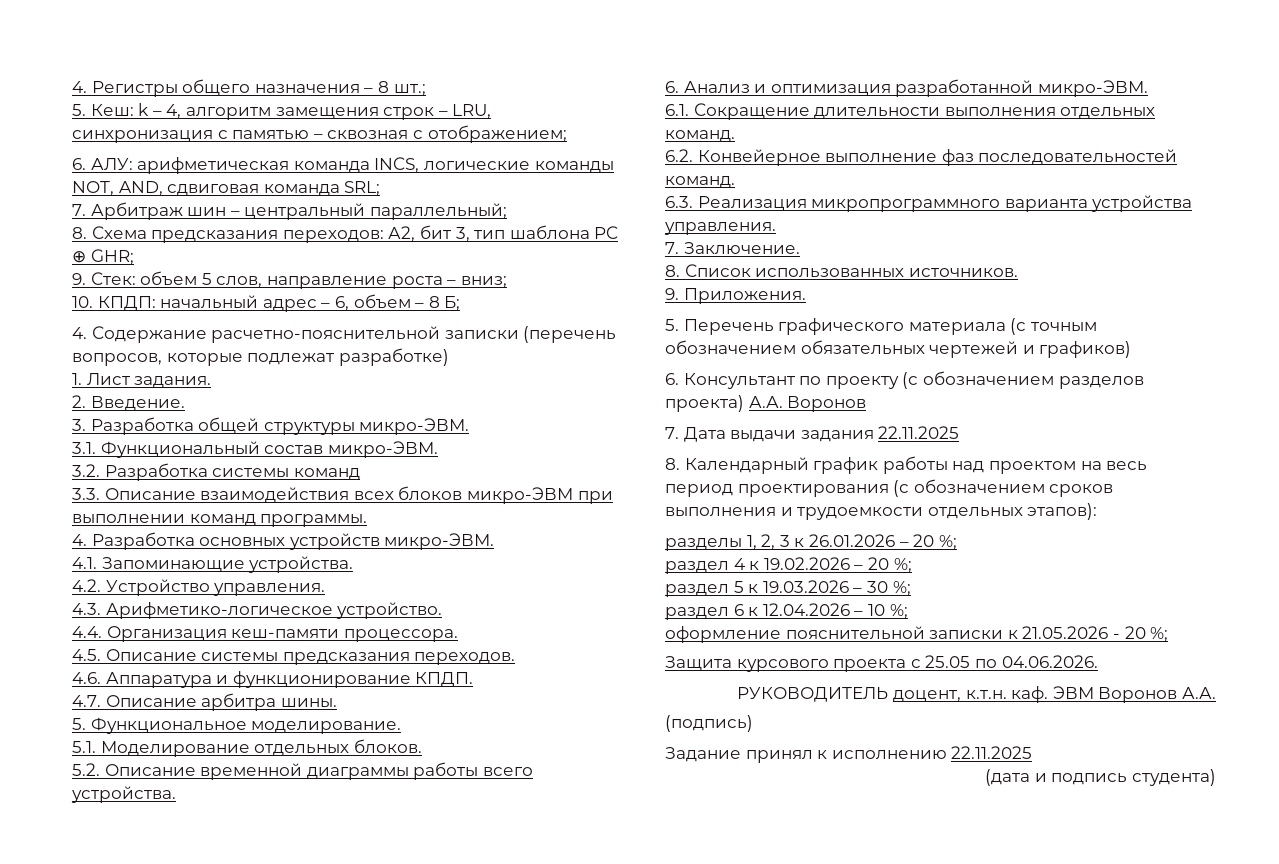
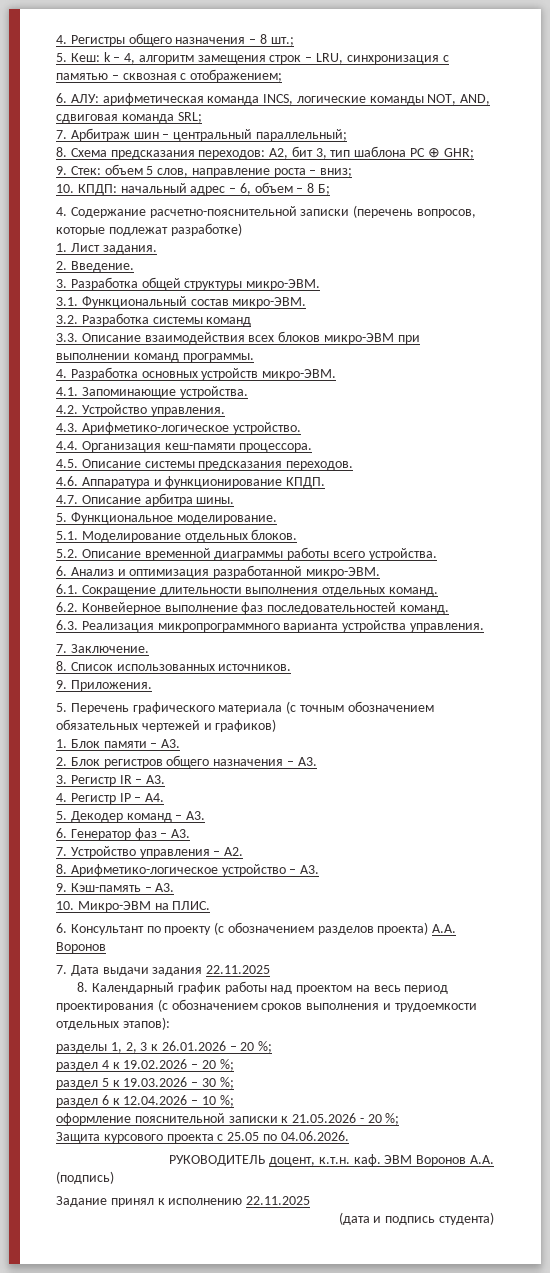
+ 1. Блок памяти – А3.
+ 2. Блок регистров общего назначения – А3.
+ 3. Регистр IR – A3.
+ 4. Регистр IP – А4.
+ 5. Декодер команд – А3.
+ 6. Генератор фаз – А3.
+ 7. Устройство управления – А2.
+ 8. Арифметико-логическое устройство – А3.
+ 9. Кэш-память – А3.
+ 10. Микро-ЭВМ на ПЛИС.

